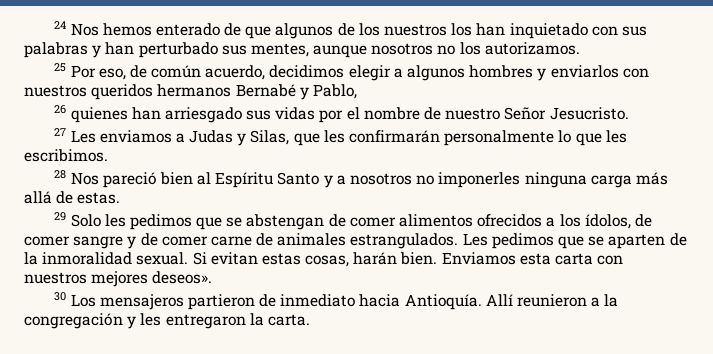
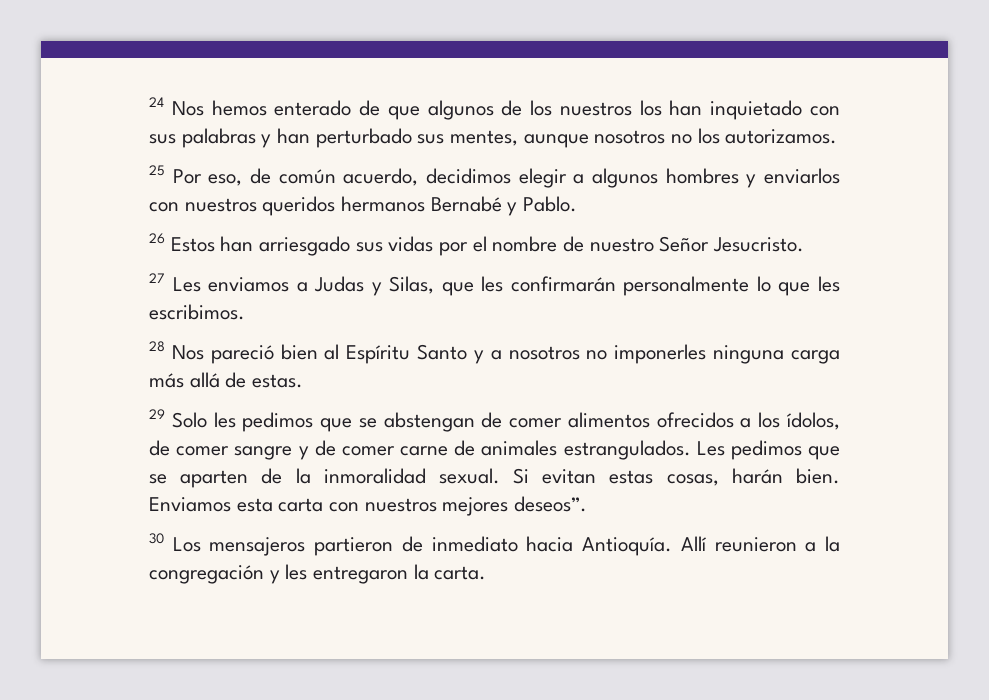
- 25 Por eso, de común acuerdo, decidimos elegir a algunos hombres y enviarlos con nuestros queridos hermanos Bernabé y Pablo,
+ 25 Por eso, de común acuerdo, decidimos elegir a algunos hombres y enviarlos con nuestros queridos hermanos Bernabé y Pablo.
- 26 quienes han arriesgado sus vidas por el nombre de nuestro Señor Jesucristo.
+ 26 Estos han arriesgado sus vidas por el nombre de nuestro Señor Jesucristo.
- Enviamos esta carta con nuestros mejores deseos».
+ Enviamos esta carta con nuestros mejores deseos”.

